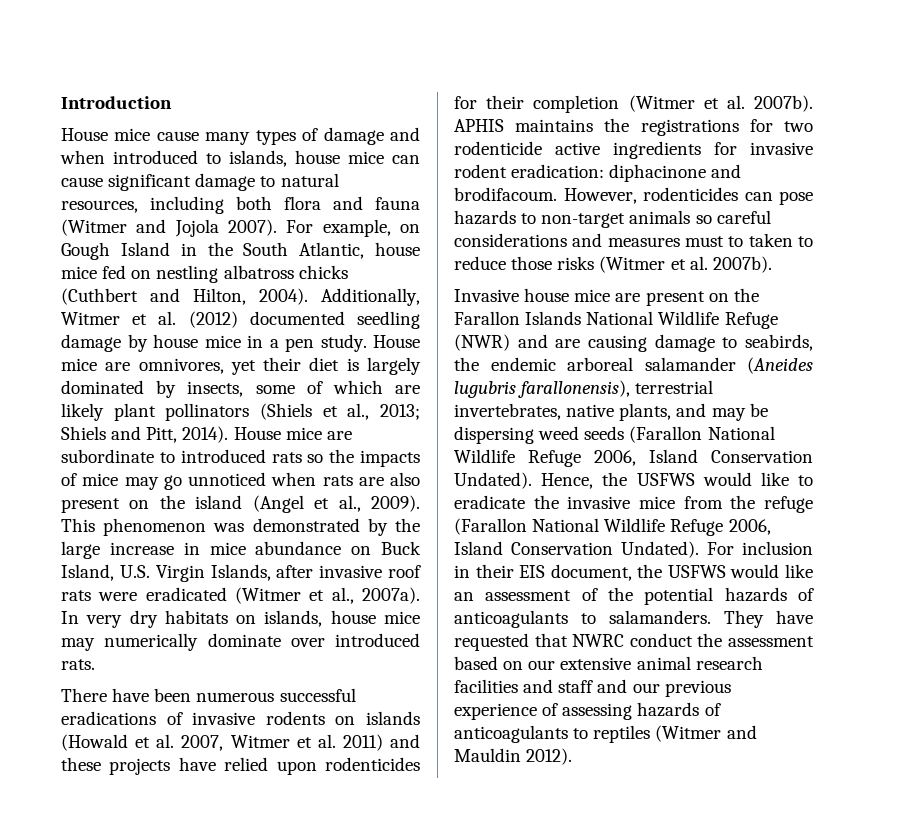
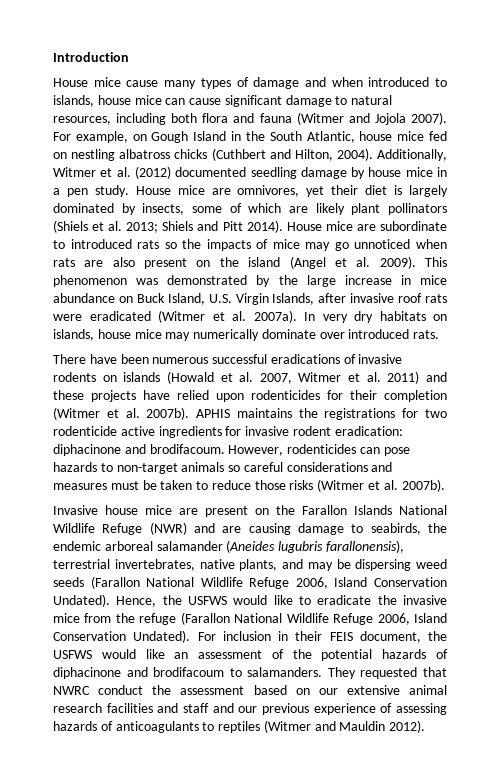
- House mice are omnivores, yet their diet is largely dominated by insects, some of which are likely plant pollinators (Shiels et al., 2013; Shiels and Pitt, 2014).
+ House mice are omnivores, yet their diet is largely dominated by insects, some of which are likely plant pollinators (Shiels et al. 2013; Shiels and Pitt 2014).
- House mice are subordinate to introduced rats so the impacts of mice may go unnoticed when rats are also present on the island (Angel et al., 2009).
+ House mice are subordinate to introduced rats so the impacts of mice may go unnoticed when rats are also present on the island (Angel et al. 2009).
- This phenomenon was demonstrated by the large increase in mice abundance on Buck Island, U.S. Virgin Islands, after invasive roof rats were eradicated (Witmer et al., 2007a).
+ This phenomenon was demonstrated by the large increase in mice abundance on Buck Island, U.S. Virgin Islands, after invasive roof rats were eradicated (Witmer et al. 2007a).
- However, rodenticides can pose hazards to non-target animals so careful considerations and measures must to taken to reduce those risks (Witmer et al. 2007b).
+ However, rodenticides can pose hazards to non-target animals so careful considerations and measures must be taken to reduce those risks (Witmer et al. 2007b).
- For inclusion in their EIS document, the USFWS would like an assessment of the potential hazards of anticoagulants to salamanders.
+ For inclusion in their FEIS document, the USFWS would like an assessment of the potential hazards of diphacinone and brodifacoum to salamanders.
- They have requested that NWRC conduct the assessment based on our extensive animal research facilities and staff and our previous experience of assessing hazards of anticoagulants to reptiles (Witmer and Mauldin 2012).
+ They requested that NWRC conduct the assessment based on our extensive animal research facilities and staff and our previous experience of assessing hazards of anticoagulants to reptiles (Witmer and Mauldin 2012).

